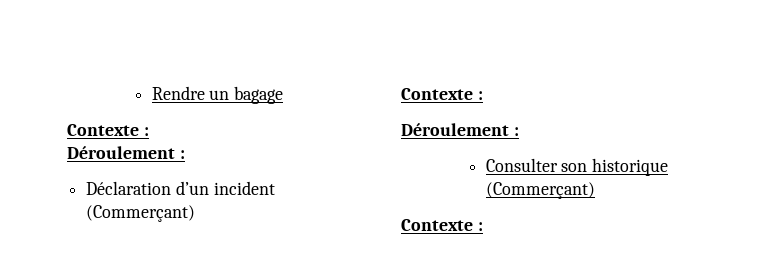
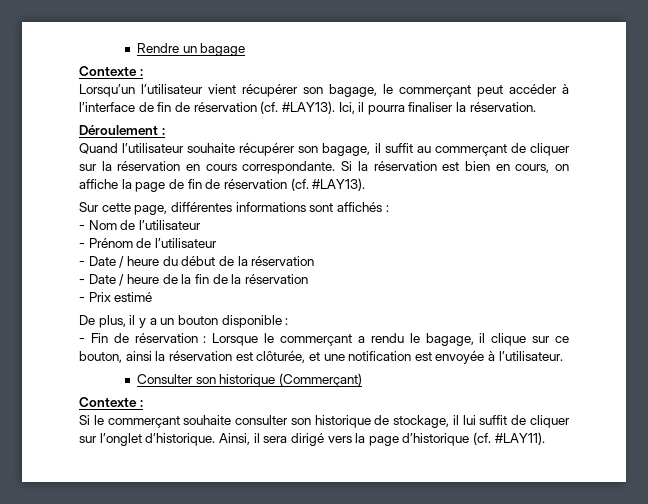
  Rendre un bagage
  Contexte :
+ Lorsqu’un l’utilisateur vient récupérer son bagage, le commerçant peut accéder à l’interface de fin de réservation (cf. #LAY13). Ici, il pourra finaliser la réservation.
  Déroulement :
- Déclaration d’un incident (Commerçant)
- Contexte :
- Déroulement :
+ Quand l’utilisateur souhaite récupérer son bagage, il suffit au commerçant de cliquer sur la réservation en cours correspondante. Si la réservation est bien en cours, on affiche la page de fin de réservation (cf. #LAY13).
+ Sur cette page, différentes informations sont affichés :
+ - Nom de l’utilisateur
+ - Prénom de l’utilisateur
+ - Date / heure du début de la réservation
+ - Date / heure de la fin de la réservation
+ - Prix estimé
+ De plus, il y a un bouton disponible :
+ - Fin de réservation : Lorsque le commerçant a rendu le bagage, il clique sur ce bouton, ainsi la réservation est clôturée, et une notification est envoyée à l’utilisateur.
+ Si le commerçant souhaite consulter son historique de stockage, il lui suffit de cliquer sur l’onglet d’historique. Ainsi, il sera dirigé vers la page d’historique (cf. #LAY11).

